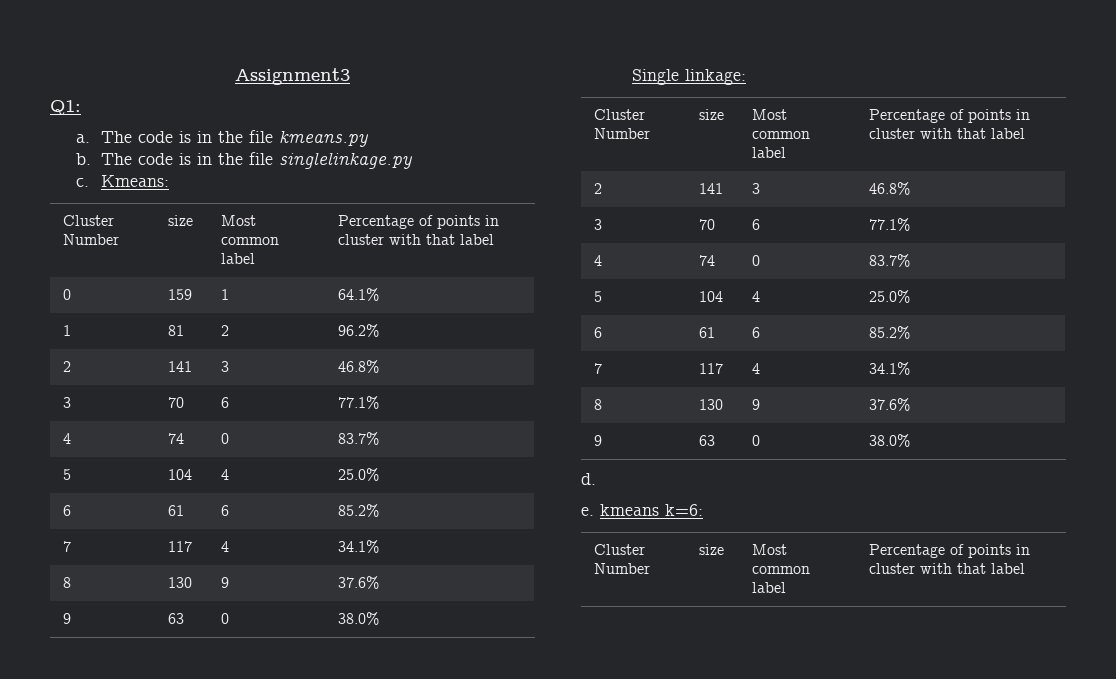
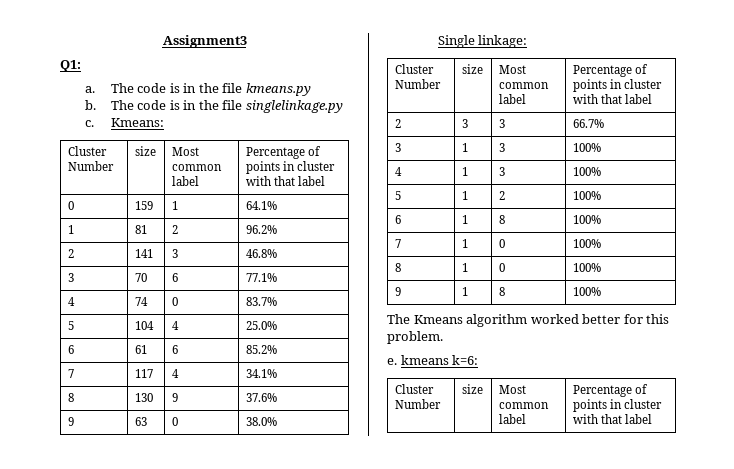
  Single linkage:
  Cluster Number | size | Most common label | Percentage of points in cluster with that label
- 2 | 141 | 3 | 46.8%
- 3 | 70 | 6 | 77.1%
- 4 | 74 | 0 | 83.7%
- 5 | 104 | 4 | 25.0%
- 6 | 61 | 6 | 85.2%
- 7 | 117 | 4 | 34.1%
- 8 | 130 | 9 | 37.6%
- 9 | 63 | 0 | 38.0%
- d.
+ 2 | 3 | 3 | 66.7%
+ 3 | 1 | 3 | 100%
+ 4 | 1 | 3 | 100%
+ 5 | 1 | 2 | 100%
+ 6 | 1 | 8 | 100%
+ 7 | 1 | 0 | 100%
+ 8 | 1 | 0 | 100%
+ 9 | 1 | 8 | 100%
+ The Kmeans algorithm worked better for this problem.

